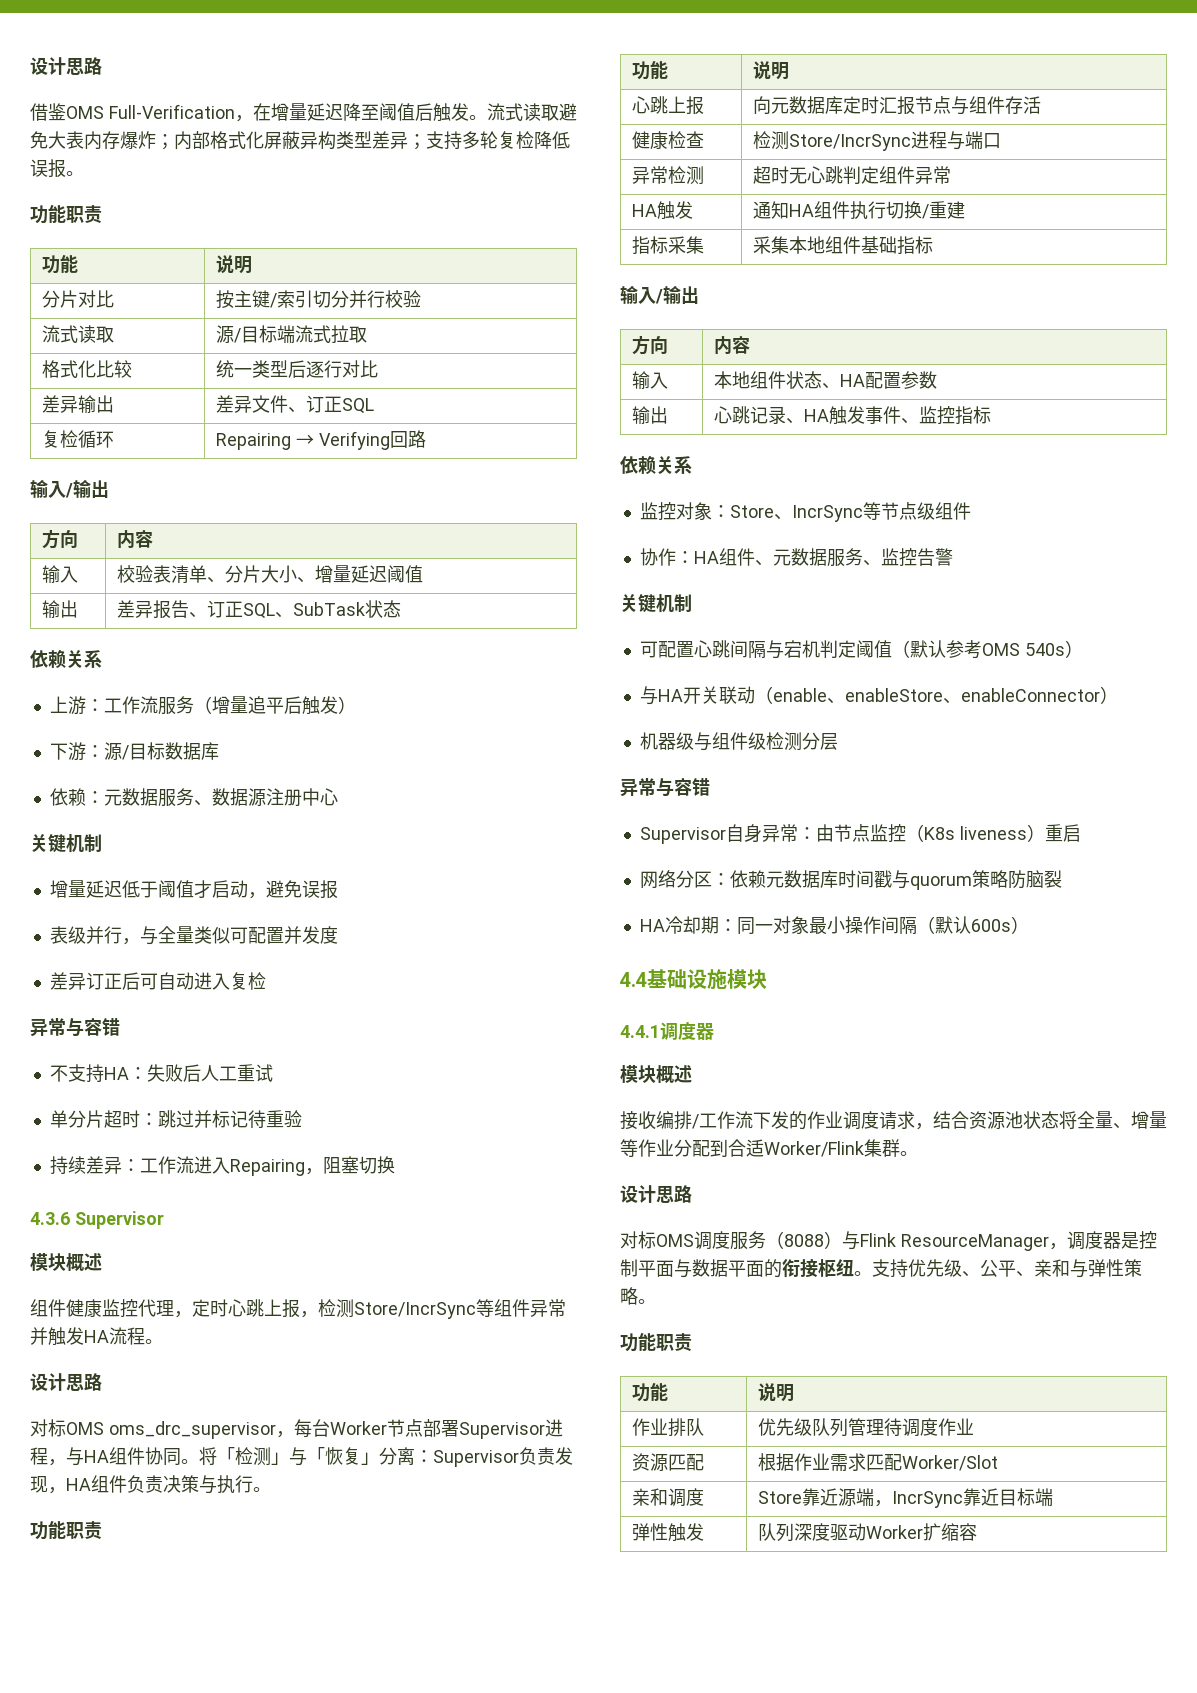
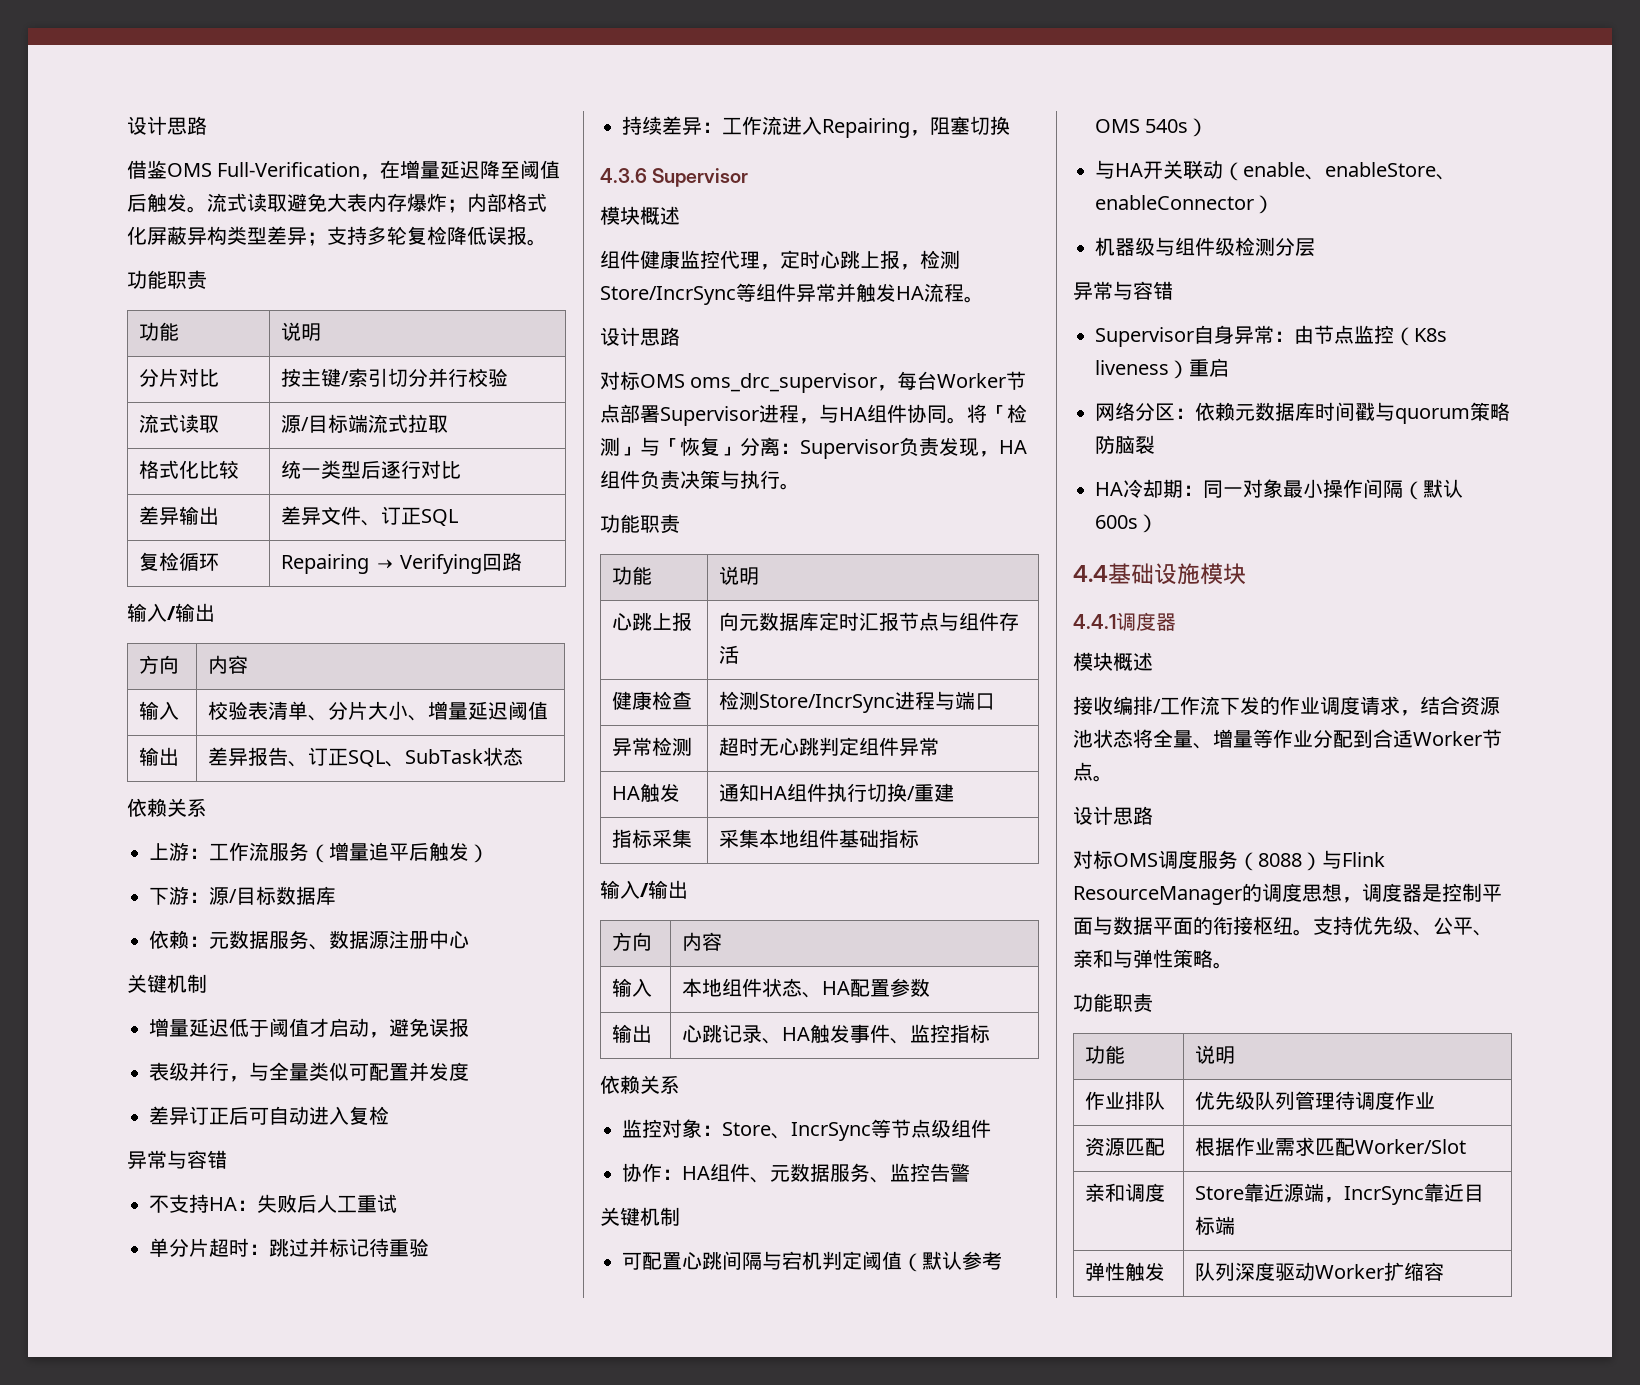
- 接收编排/工作流下发的作业调度请求，结合资源池状态将全量、增量等作业分配到合适Worker/Flink集群。
+ 接收编排/工作流下发的作业调度请求，结合资源池状态将全量、增量等作业分配到合适Worker节点。
- 对标OMS调度服务（8088）与Flink ResourceManager，调度器是控制平面与数据平面的衔接枢纽。
+ 对标OMS调度服务（8088）与Flink ResourceManager的调度思想，调度器是控制平面与数据平面的衔接枢纽。

